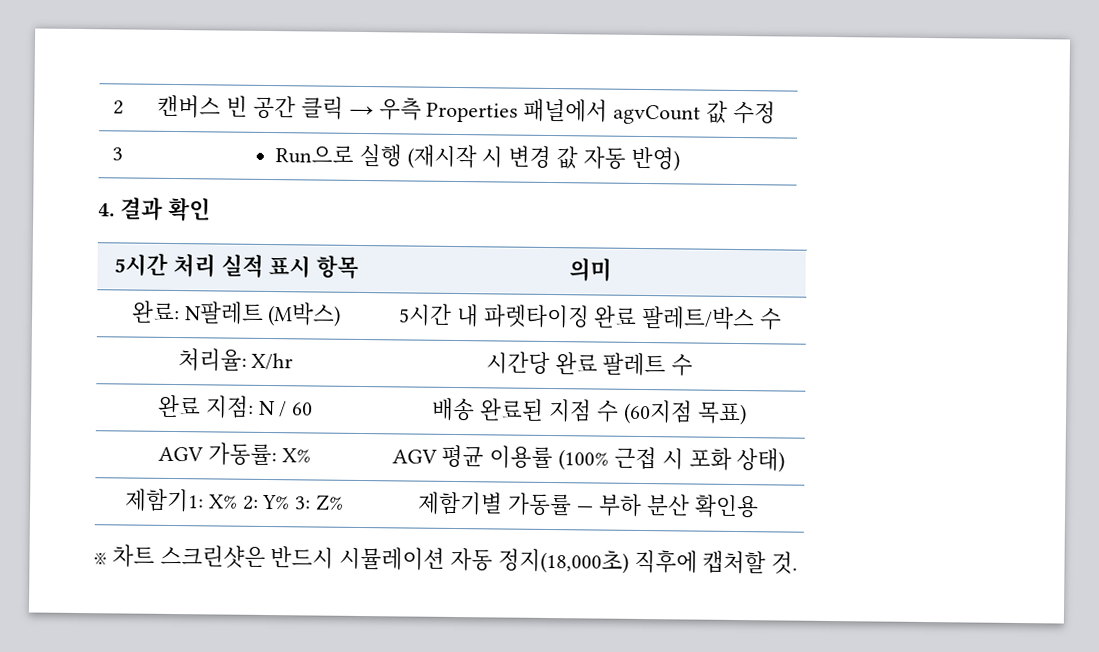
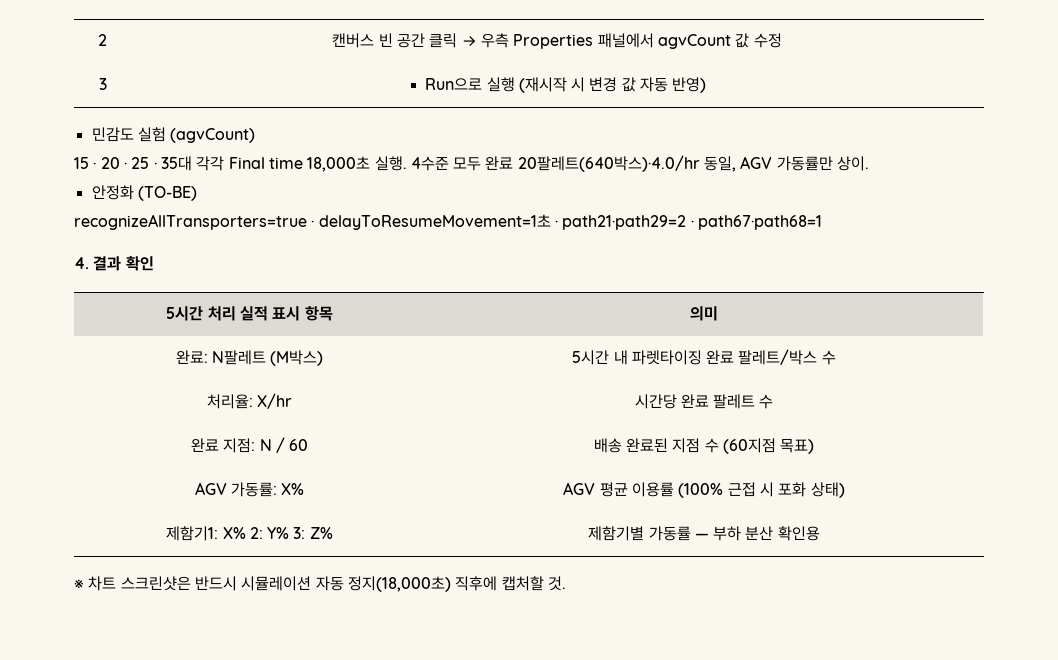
+ 민감도 실험 (agvCount)
+ 15 · 20 · 25 · 35대 각각 Final time 18,000초 실행. 4수준 모두 완료 20팔레트(640박스)·4.0/hr 동일, AGV 가동률만 상이.
+ 안정화 (TO-BE)
+ recognizeAllTransporters=true · delayToResumeMovement=1초 · path21·path29=2 · path67·path68=1

